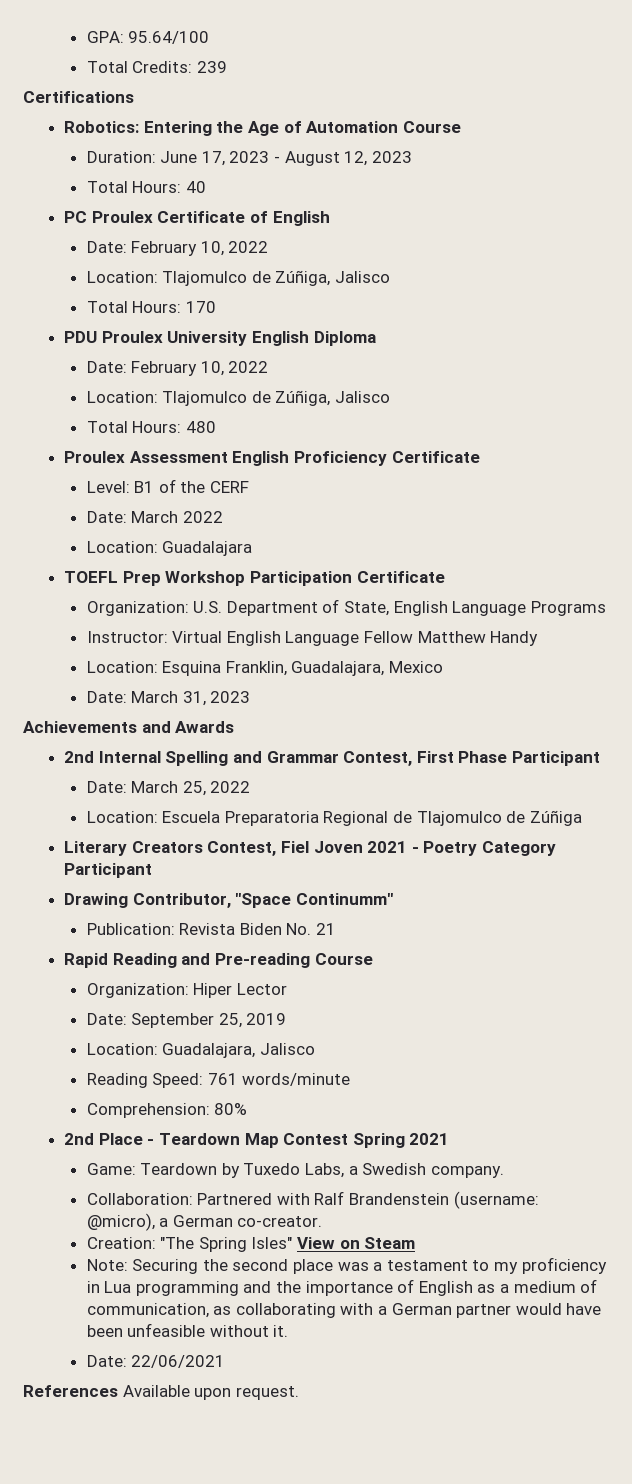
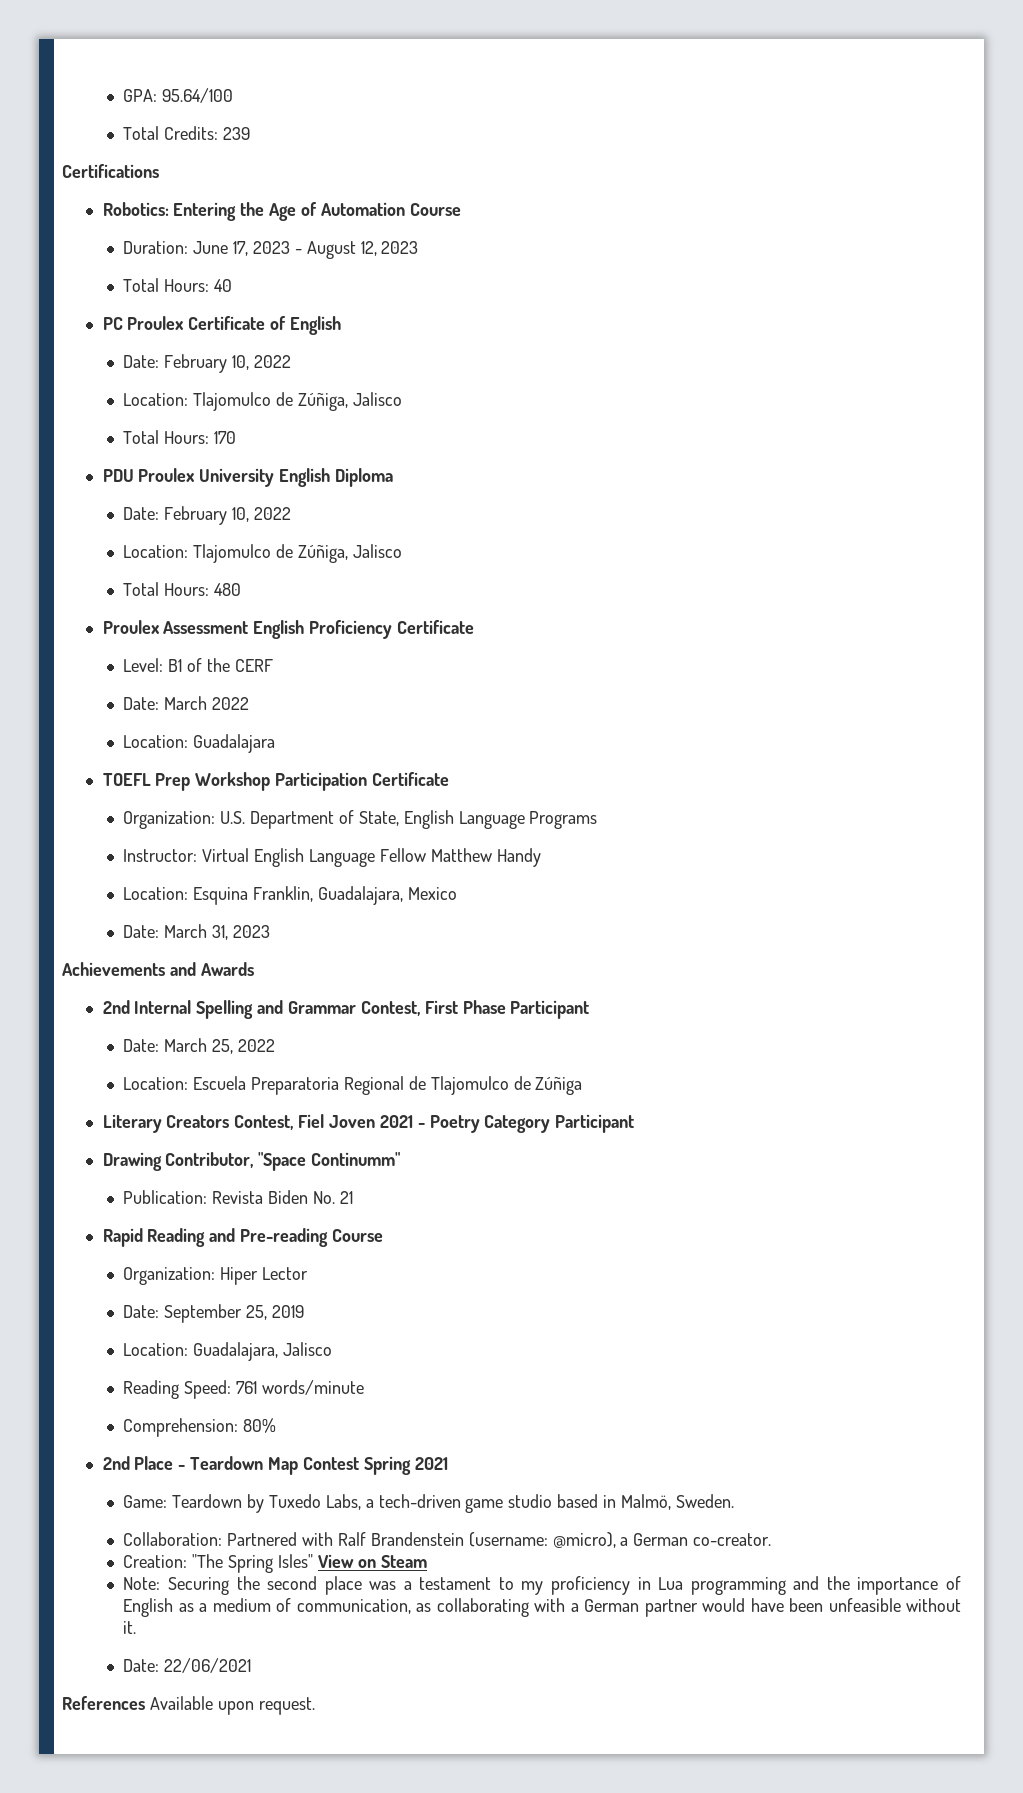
- Game: Teardown by Tuxedo Labs, a Swedish company.
+ Game: Teardown by Tuxedo Labs, a tech-driven game studio based in Malmö, Sweden.

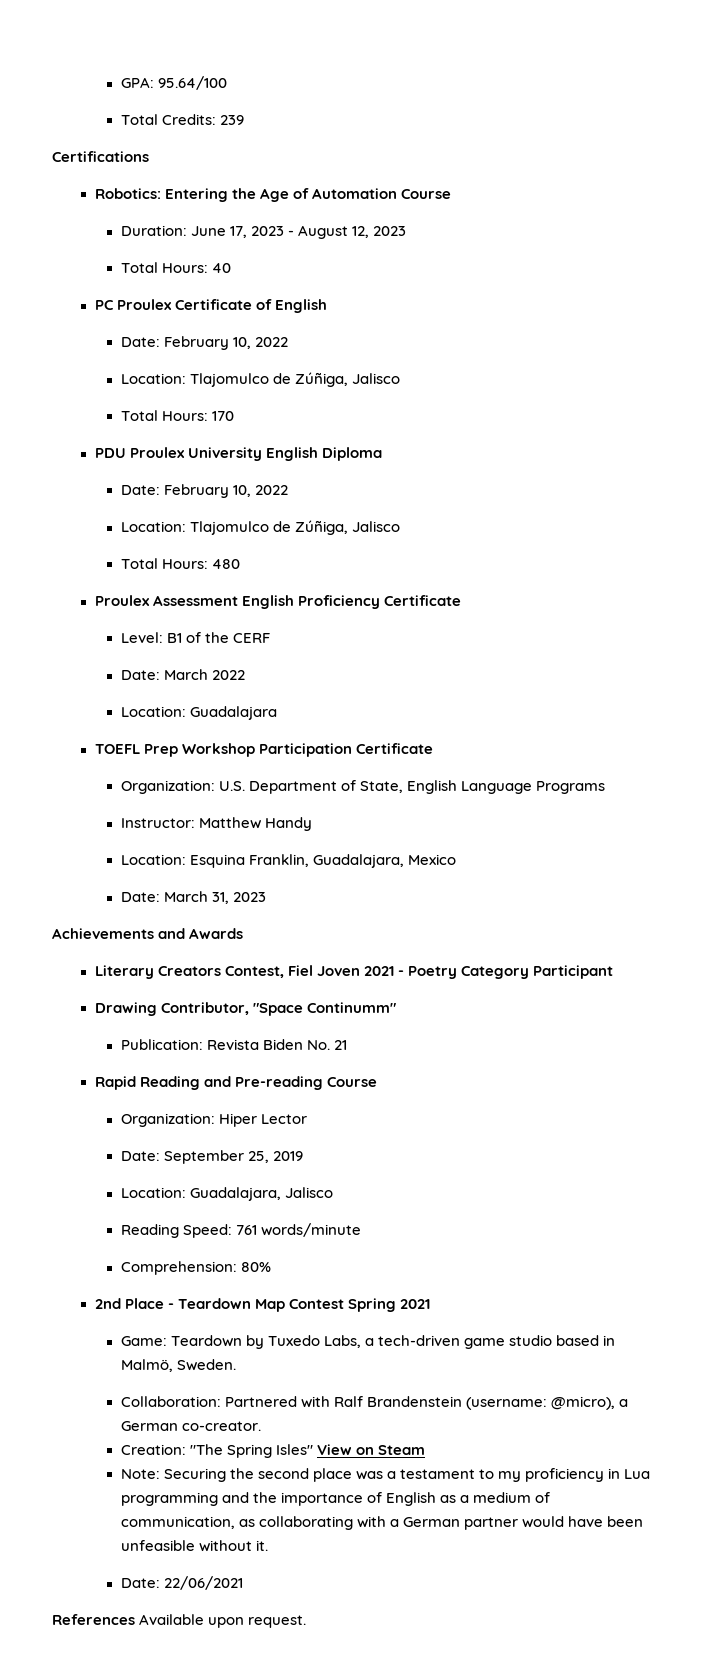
- Instructor: Virtual English Language Fellow Matthew Handy
+ Instructor: Matthew Handy
- 2nd Internal Spelling and Grammar Contest, First Phase Participant
- Date: March 25, 2022
- Location: Escuela Preparatoria Regional de Tlajomulco de Zúñiga

